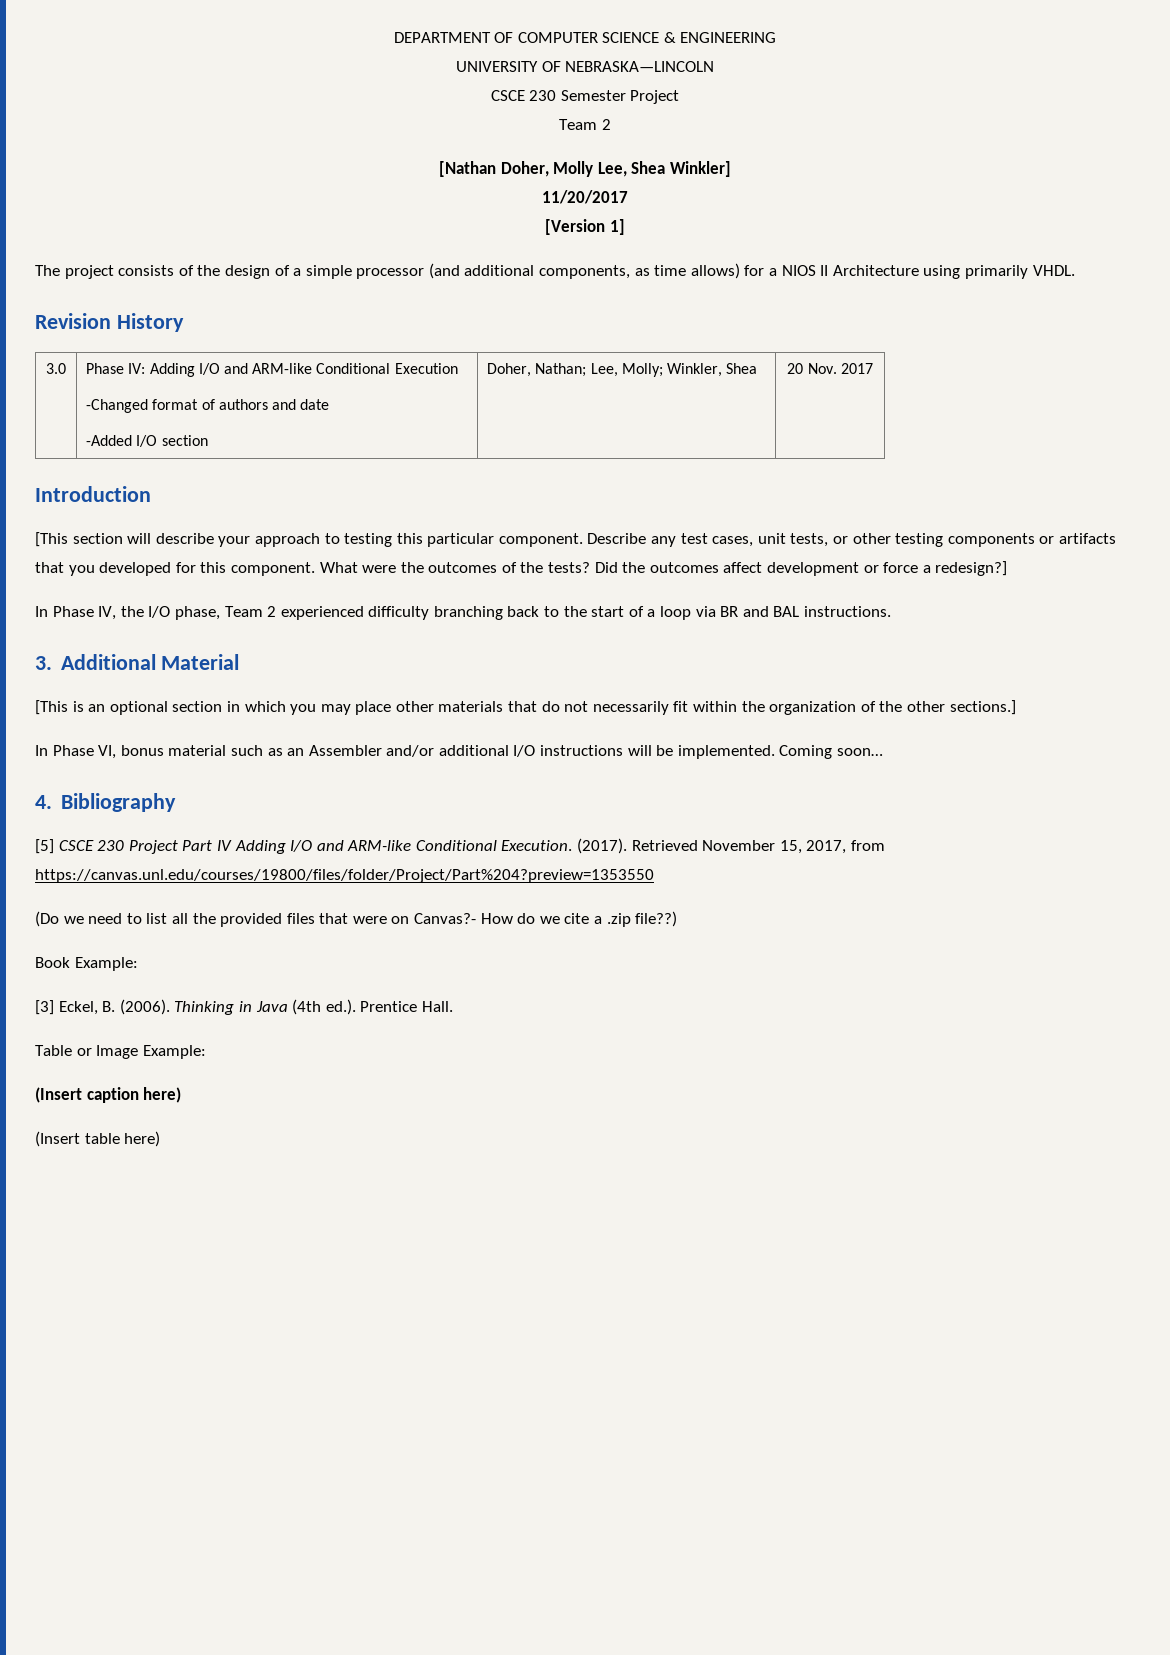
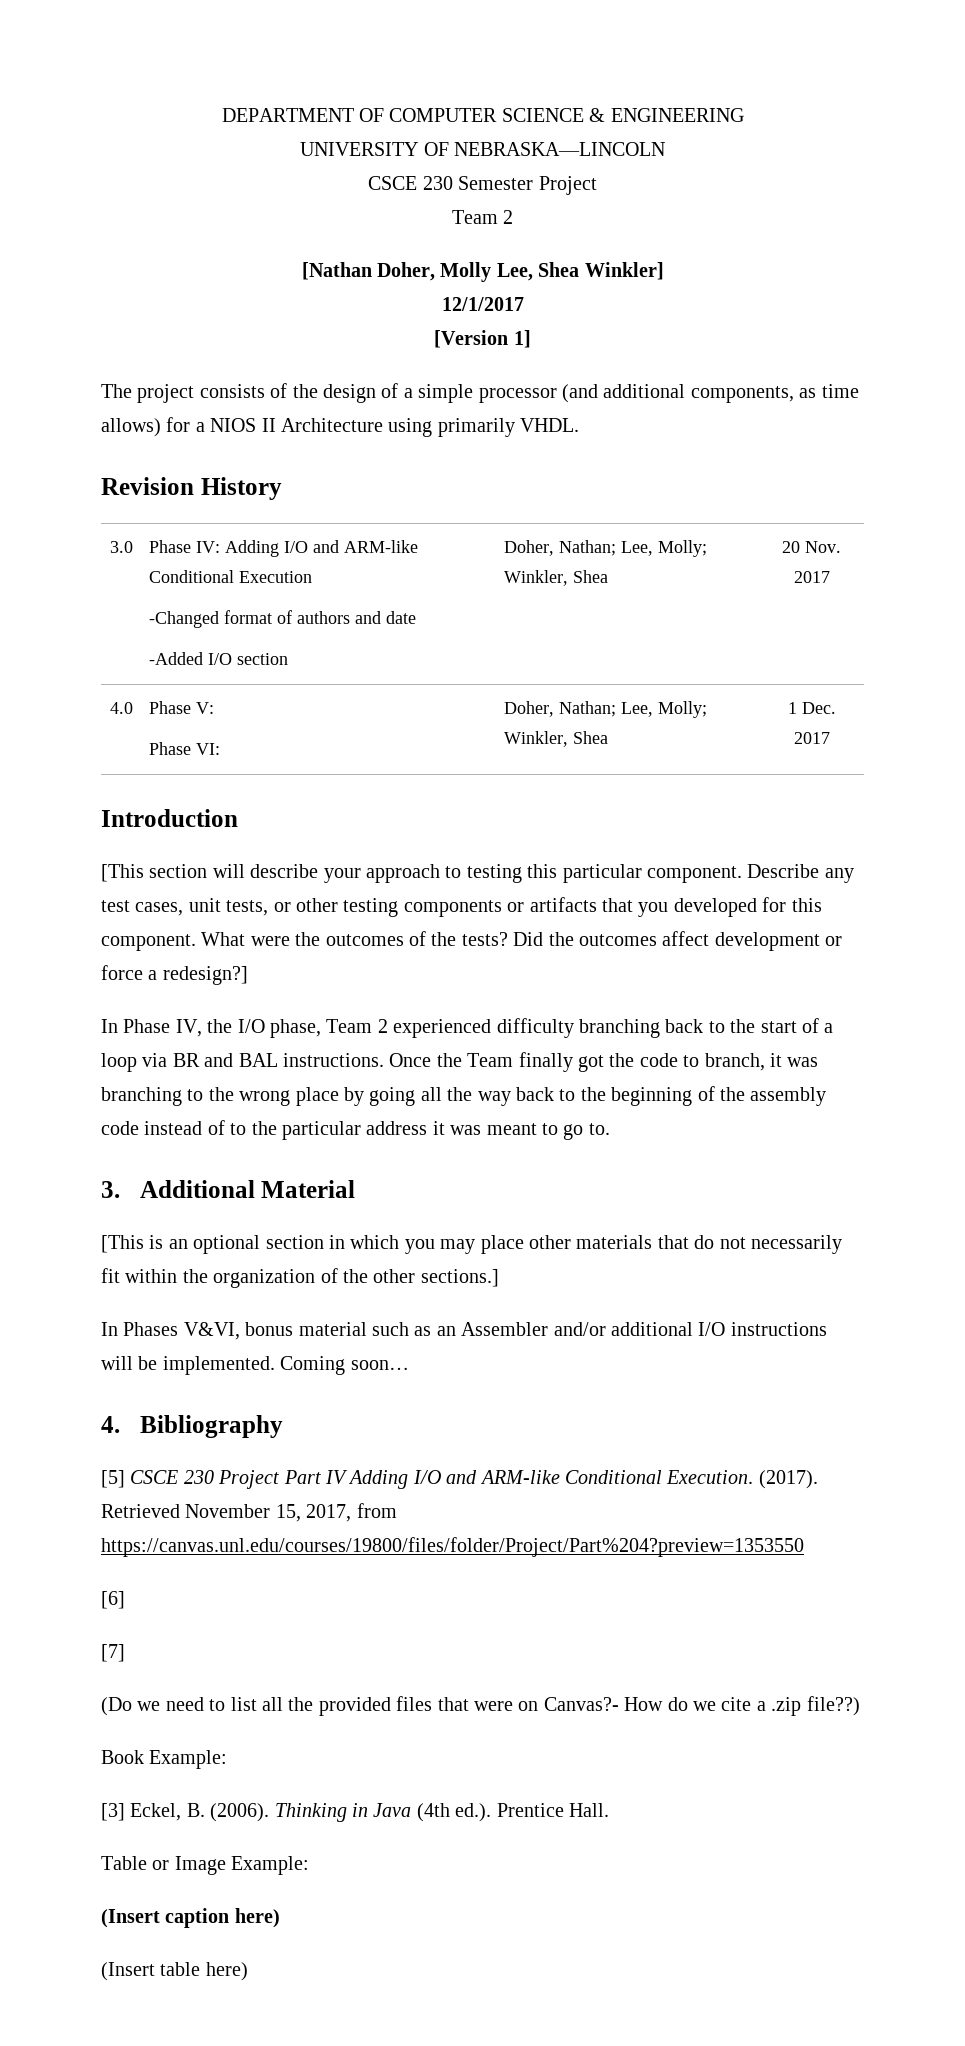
- 11/20/2017
+ 12/1/2017
+ 4.0 | Phase V:
+ Phase VI: | Doher, Nathan; Lee, Molly; Winkler, Shea | 1 Dec. 2017
+ Once the Team finally got the code to branch, it was branching to the wrong place by going all the way back to the beginning of the assembly code instead of to the particular address it was meant to go to.
- In Phase VI, bonus material such as an Assembler and/or additional I/O instructions will be implemented.
+ In Phases V&VI, bonus material such as an Assembler and/or additional I/O instructions will be implemented.
+ [6]
+ [7]

